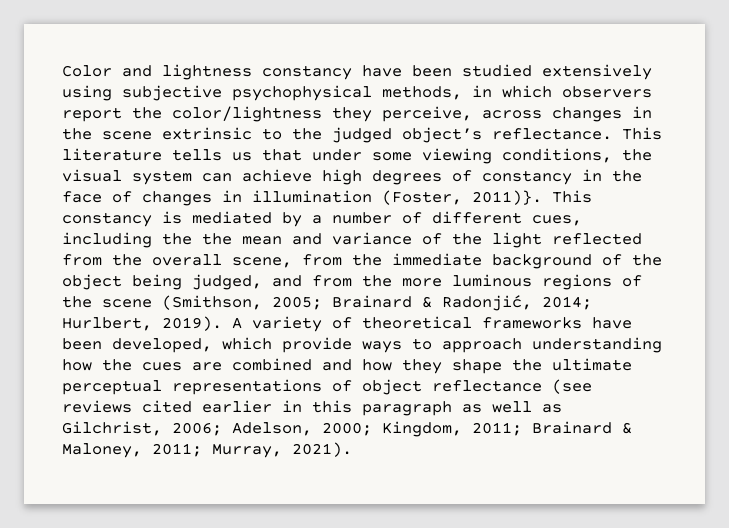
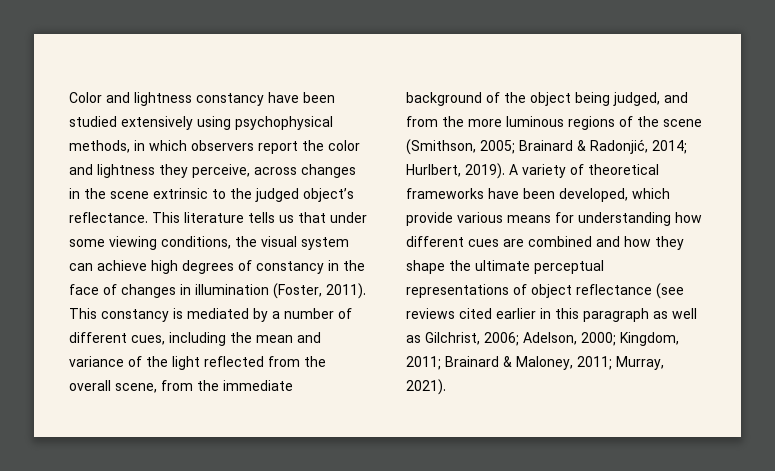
- Color and lightness constancy have been studied extensively using subjective psychophysical methods, in which observers report the color/lightness they perceive, across changes in the scene extrinsic to the judged object’s reflectance.
+ Color and lightness constancy have been studied extensively using psychophysical methods, in which observers report the color and lightness they perceive, across changes in the scene extrinsic to the judged object’s reflectance.
- This literature tells us that under some viewing conditions, the visual system can achieve high degrees of constancy in the face of changes in illumination (Foster, 2011)}.
+ This literature tells us that under some viewing conditions, the visual system can achieve high degrees of constancy in the face of changes in illumination (Foster, 2011).
- This constancy is mediated by a number of different cues, including the the mean and variance of the light reflected from the overall scene, from the immediate background of the object being judged, and from the more luminous regions of the scene (Smithson, 2005; Brainard & Radonjić, 2014; Hurlbert, 2019).
+ This constancy is mediated by a number of different cues, including the mean and variance of the light reflected from the overall scene, from the immediate background of the object being judged, and from the more luminous regions of the scene (Smithson, 2005; Brainard & Radonjić, 2014; Hurlbert, 2019).
- A variety of theoretical frameworks have been developed, which provide ways to approach understanding how the cues are combined and how they shape the ultimate perceptual representations of object reflectance (see reviews cited earlier in this paragraph as well as Gilchrist, 2006; Adelson, 2000; Kingdom, 2011; Brainard & Maloney, 2011; Murray, 2021).
+ A variety of theoretical frameworks have been developed, which provide various means for understanding how different cues are combined and how they shape the ultimate perceptual representations of object reflectance (see reviews cited earlier in this paragraph as well as Gilchrist, 2006; Adelson, 2000; Kingdom, 2011; Brainard & Maloney, 2011; Murray, 2021).

